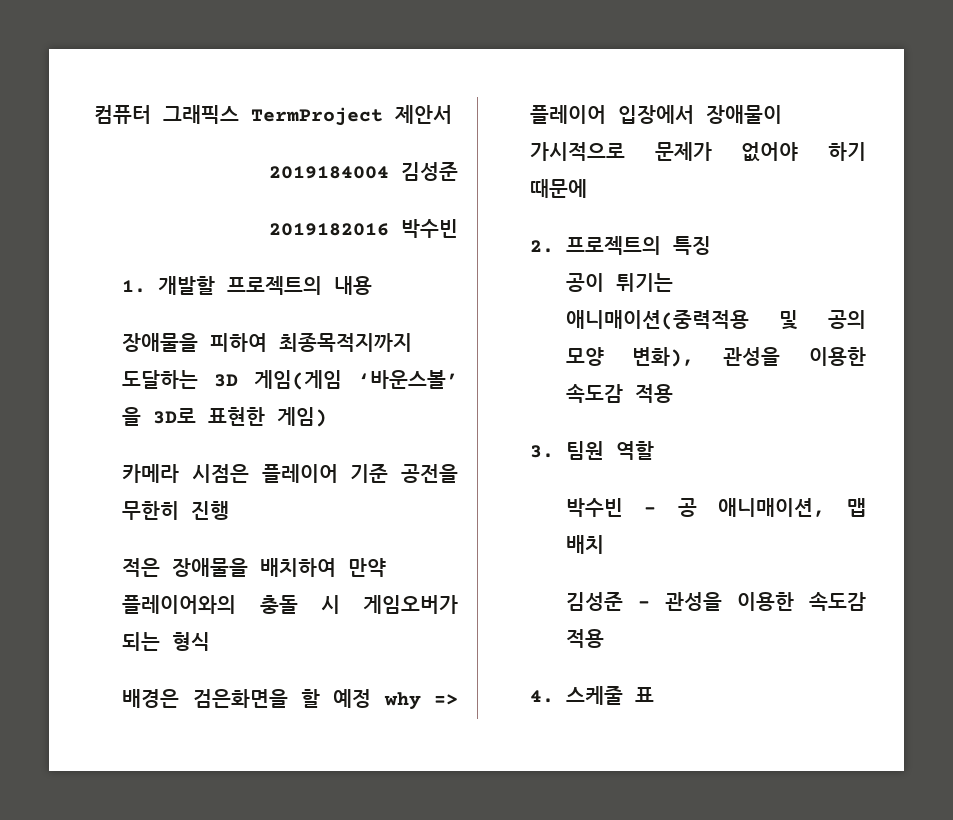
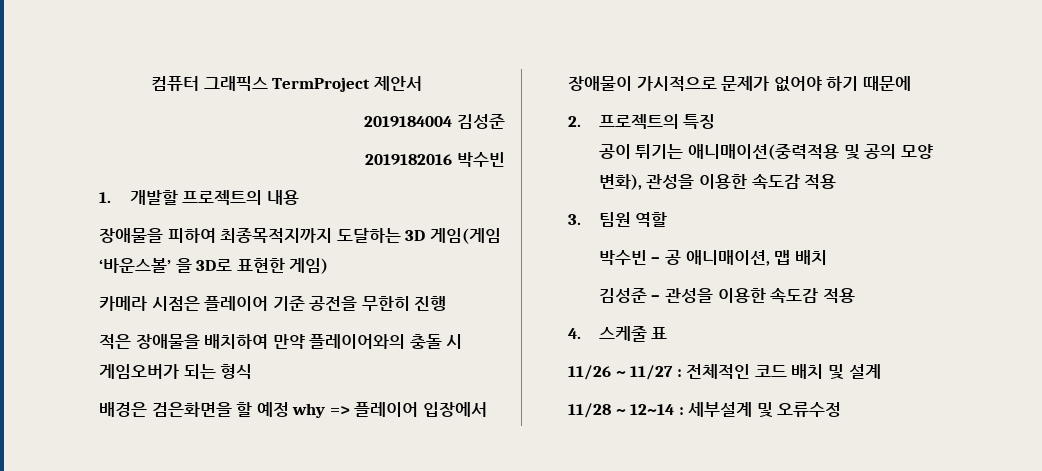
+ 11/26 ~ 11/27 : 전체적인 코드 배치 및 설계
+ 11/28 ~ 12~14 : 세부설계 및 오류수정

